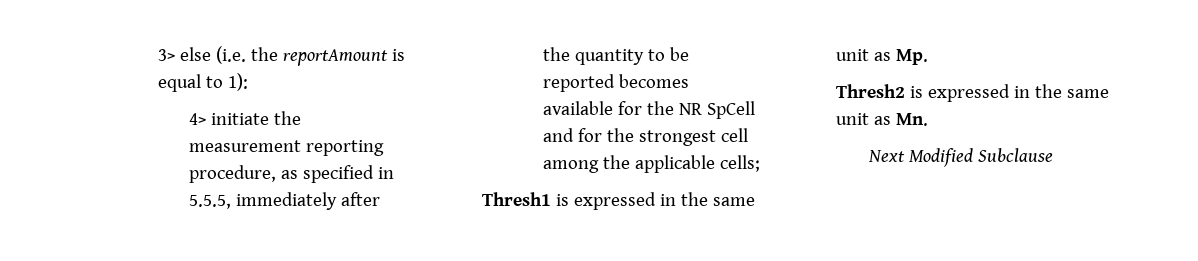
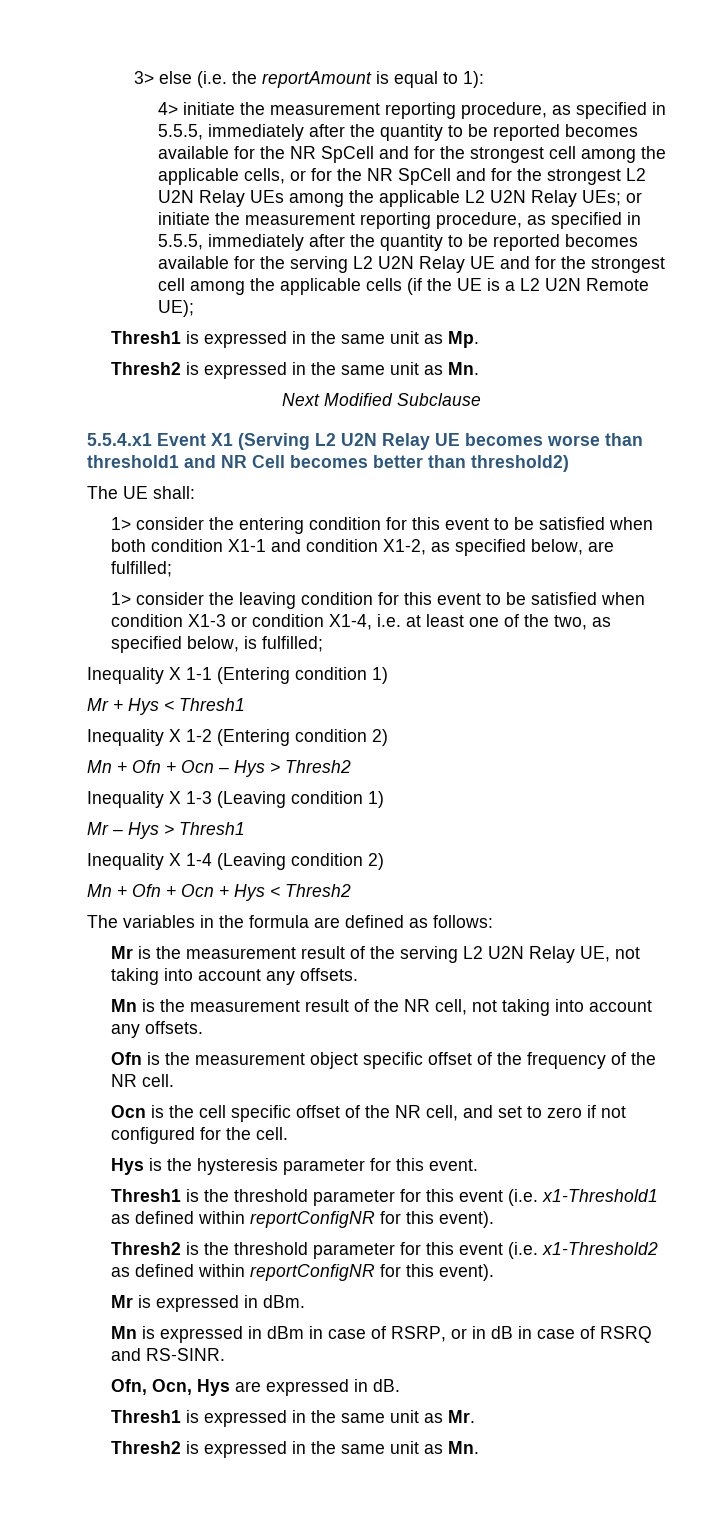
- 4> initiate the measurement reporting procedure, as specified in 5.5.5, immediately after the quantity to be reported becomes available for the NR SpCell and for the strongest cell among the applicable cells;
+ 4> initiate the measurement reporting procedure, as specified in 5.5.5, immediately after the quantity to be reported becomes available for the NR SpCell and for the strongest cell among the applicable cells, or for the NR SpCell and for the strongest L2 U2N Relay UEs among the applicable L2 U2N Relay UEs; or initiate the measurement reporting procedure, as specified in 5.5.5, immediately after the quantity to be reported becomes available for the serving L2 U2N Relay UE and for the strongest cell among the applicable cells (if the UE is a L2 U2N Remote UE);
+ 5.5.4.x1 Event X1 (Serving L2 U2N Relay UE becomes worse than threshold1 and NR Cell becomes better than threshold2)
+ The UE shall:
+ 1> consider the entering condition for this event to be satisfied when both condition X1-1 and condition X1-2, as specified below, are fulfilled;
+ 1> consider the leaving condition for this event to be satisfied when condition X1-3 or condition X1-4, i.e. at least one of the two, as specified below, is fulfilled;
+ Inequality X 1-1 (Entering condition 1)
+ Mr + Hys < Thresh1
+ Inequality X 1-2 (Entering condition 2)
+ Mn + Ofn + Ocn – Hys > Thresh2
+ Inequality X 1-3 (Leaving condition 1)
+ Mr – Hys > Thresh1
+ Inequality X 1-4 (Leaving condition 2)
+ Mn + Ofn + Ocn + Hys < Thresh2
+ The variables in the formula are defined as follows:
+ Mr is the measurement result of the serving L2 U2N Relay UE, not taking into account any offsets.
+ Mn is the measurement result of the NR cell, not taking into account any offsets.
+ Ofn is the measurement object specific offset of the frequency of the NR cell.
+ Ocn is the cell specific offset of the NR cell, and set to zero if not configured for the cell.
+ Hys is the hysteresis parameter for this event.
+ Thresh1 is the threshold parameter for this event (i.e. x1-Threshold1 as defined within reportConfigNR for this event).
+ Thresh2 is the threshold parameter for this event (i.e. x1-Threshold2 as defined within reportConfigNR for this event).
+ Mr is expressed in dBm.
+ Mn is expressed in dBm in case of RSRP, or in dB in case of RSRQ and RS-SINR.
+ Ofn, Ocn, Hys are expressed in dB.
+ Thresh1 is expressed in the same unit as Mr.
+ Thresh2 is expressed in the same unit as Mn.

